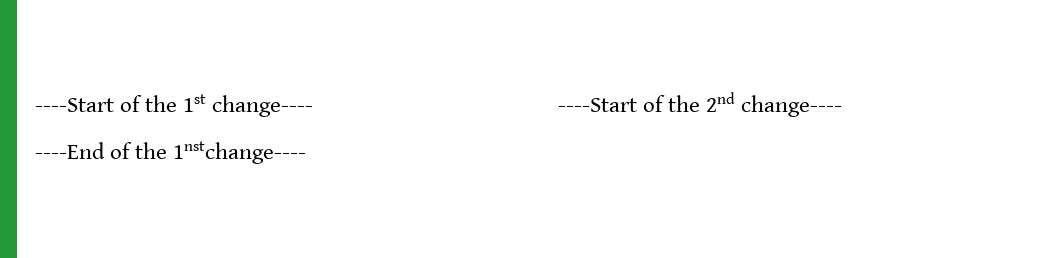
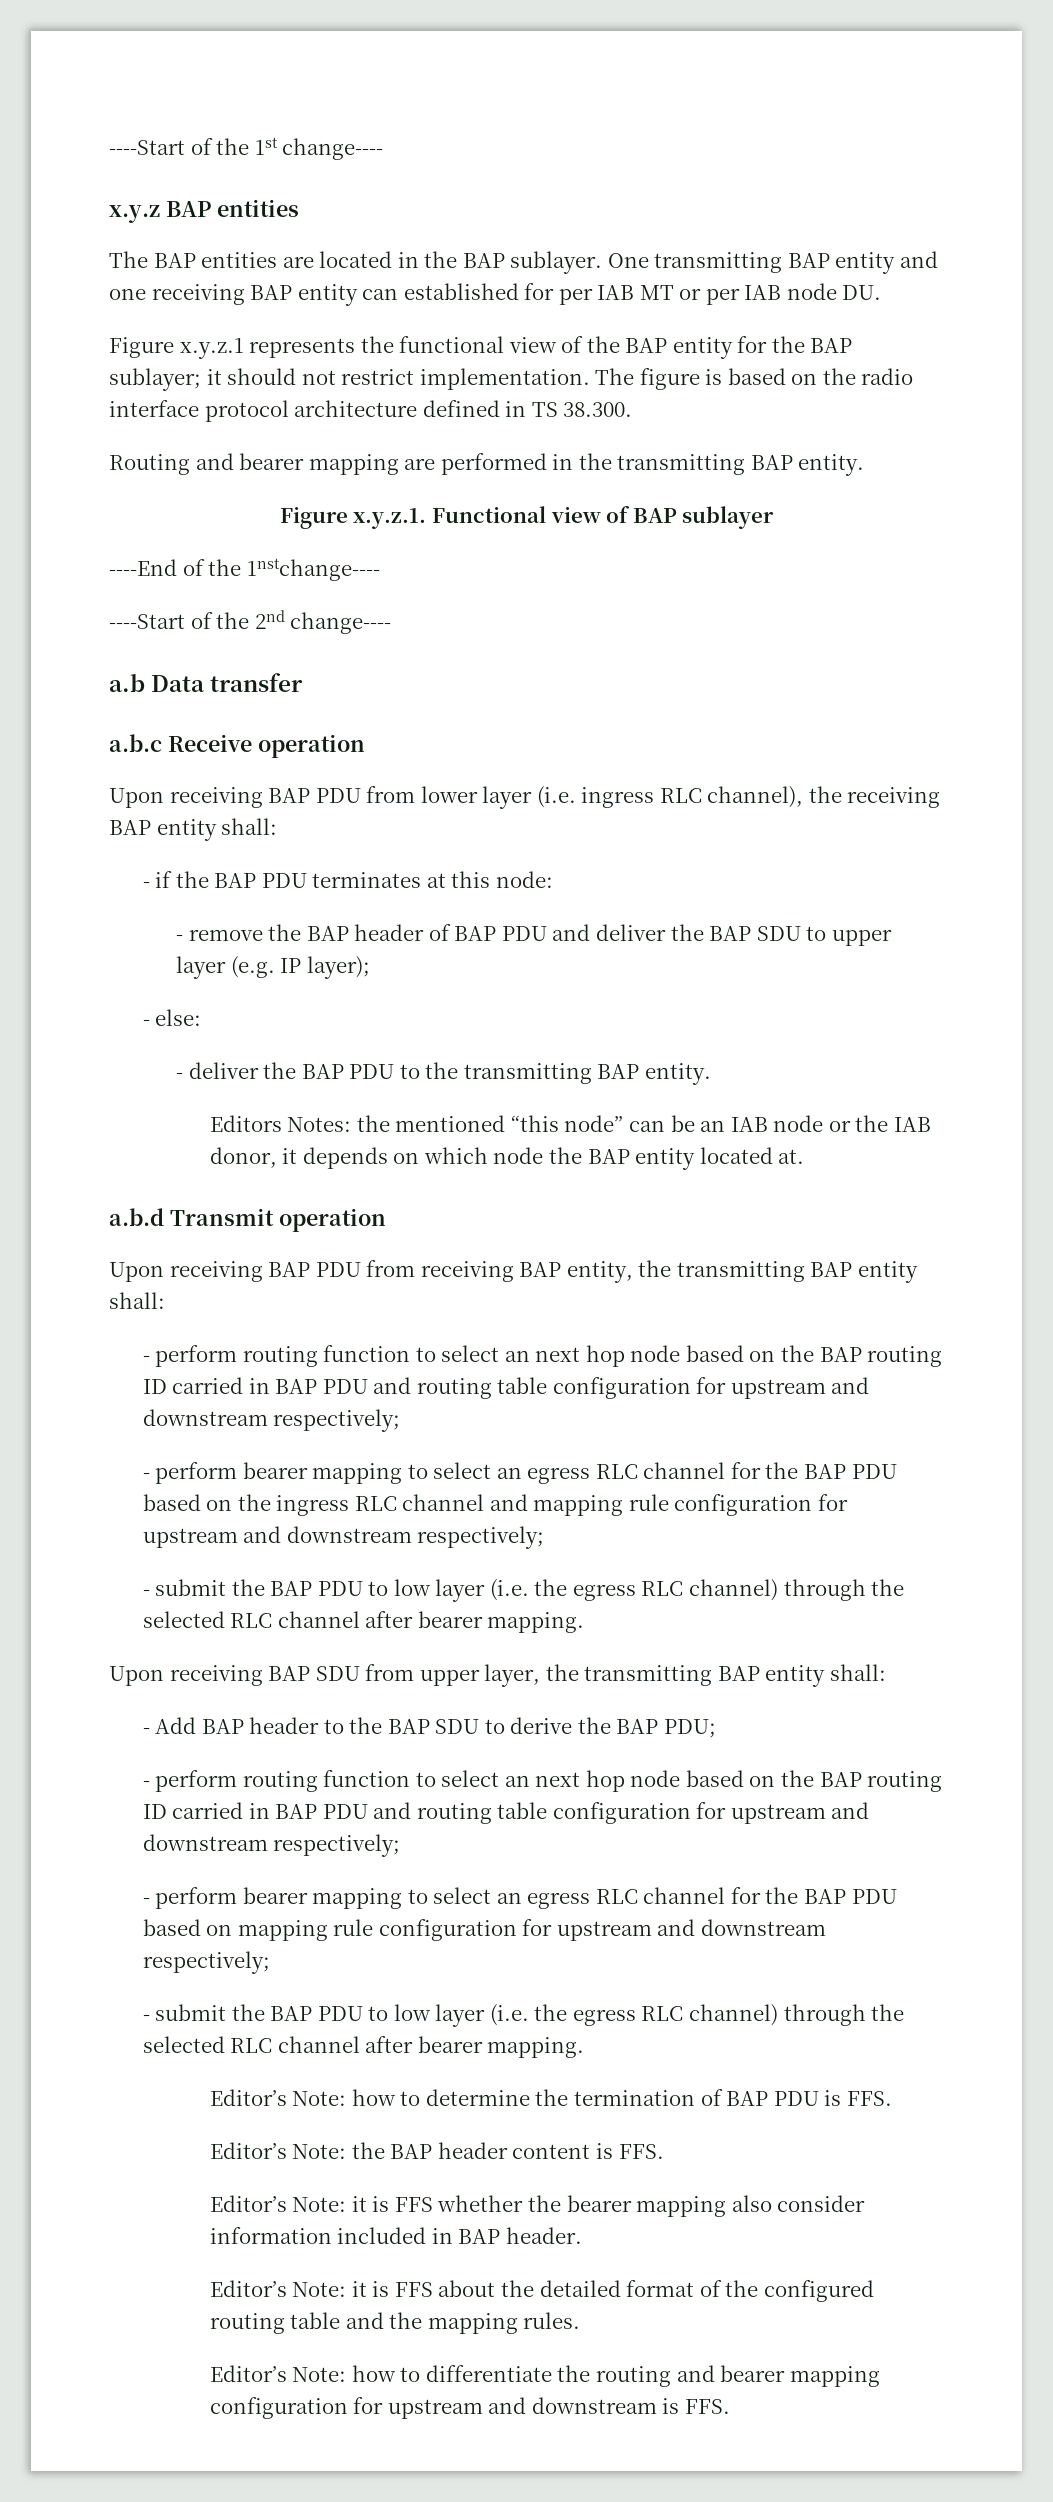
+ x.y.z BAP entities
+ The BAP entities are located in the BAP sublayer. One transmitting BAP entity and one receiving BAP entity can established for per IAB MT or per IAB node DU.
+ Figure x.y.z.1 represents the functional view of the BAP entity for the BAP sublayer; it should not restrict implementation. The figure is based on the radio interface protocol architecture defined in TS 38.300.
+ Routing and bearer mapping are performed in the transmitting BAP entity.
+ Figure x.y.z.1. Functional view of BAP sublayer
+ a.b Data transfer
+ a.b.c Receive operation
+ Upon receiving BAP PDU from lower layer (i.e. ingress RLC channel), the receiving BAP entity shall:
+ - if the BAP PDU terminates at this node:
+ - remove the BAP header of BAP PDU and deliver the BAP SDU to upper layer (e.g. IP layer);
+ - else:
+ - deliver the BAP PDU to the transmitting BAP entity.
+ Editors Notes: the mentioned “this node” can be an IAB node or the IAB donor, it depends on which node the BAP entity located at.
+ a.b.d Transmit operation
+ Upon receiving BAP PDU from receiving BAP entity, the transmitting BAP entity shall:
+ - perform routing function to select an next hop node based on the BAP routing ID carried in BAP PDU and routing table configuration for upstream and downstream respectively;
+ - perform bearer mapping to select an egress RLC channel for the BAP PDU based on the ingress RLC channel and mapping rule configuration for upstream and downstream respectively;
+ - submit the BAP PDU to low layer (i.e. the egress RLC channel) through the selected RLC channel after bearer mapping.
+ Upon receiving BAP SDU from upper layer, the transmitting BAP entity shall:
+ - Add BAP header to the BAP SDU to derive the BAP PDU;
+ - perform routing function to select an next hop node based on the BAP routing ID carried in BAP PDU and routing table configuration for upstream and downstream respectively;
+ - perform bearer mapping to select an egress RLC channel for the BAP PDU based on mapping rule configuration for upstream and downstream respectively;
+ - submit the BAP PDU to low layer (i.e. the egress RLC channel) through the selected RLC channel after bearer mapping.
+ Editor’s Note: how to determine the termination of BAP PDU is FFS.
+ Editor’s Note: the BAP header content is FFS.
+ Editor’s Note: it is FFS whether the bearer mapping also consider information included in BAP header.
+ Editor’s Note: it is FFS about the detailed format of the configured routing table and the mapping rules.
+ Editor’s Note: how to differentiate the routing and bearer mapping configuration for upstream and downstream is FFS.

